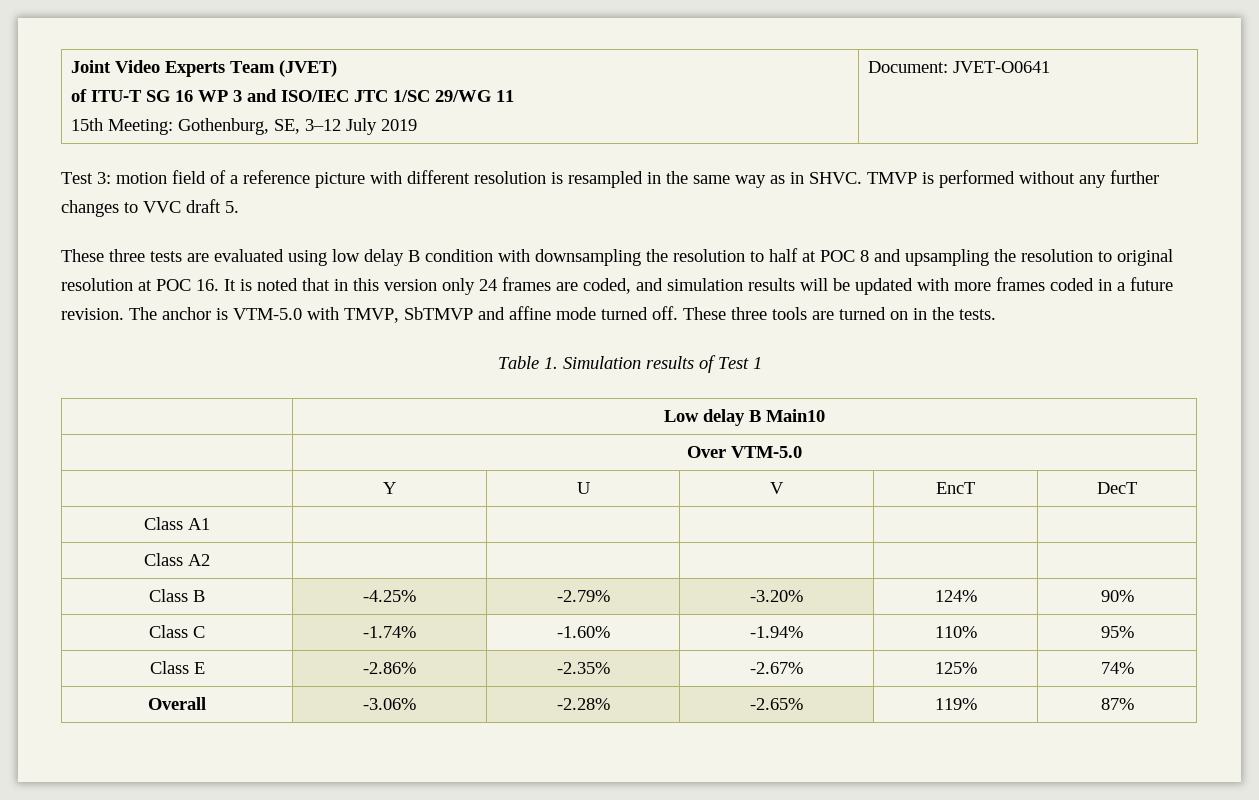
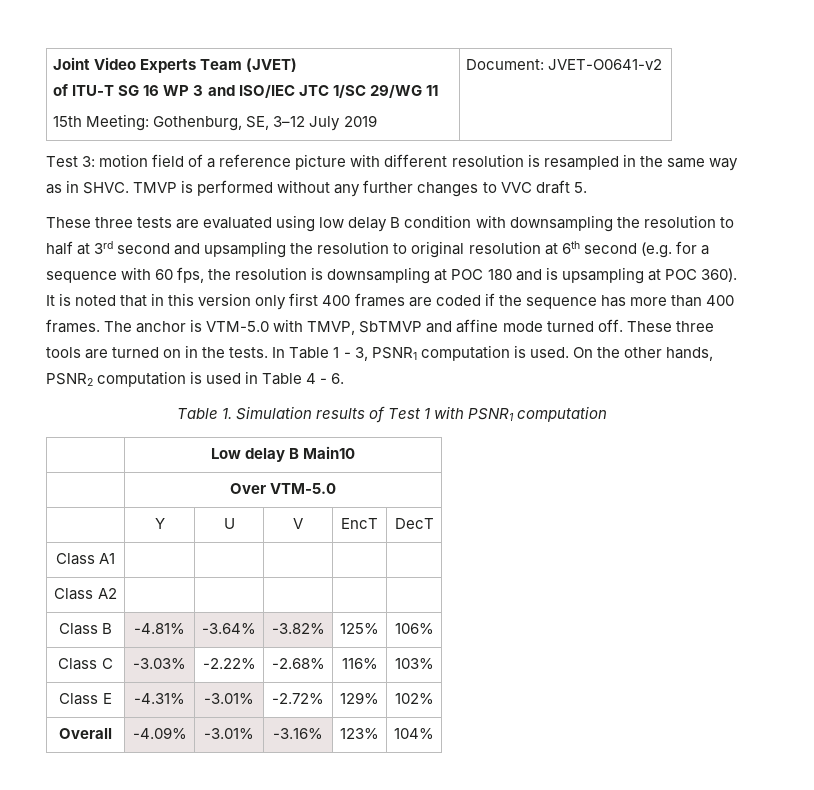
  Joint Video Experts Team (JVET)
  of ITU-T SG 16 WP 3 and ISO/IEC JTC 1/SC 29/WG 11
- 15th Meeting: Gothenburg, SE, 3–12 July 2019 | Document: JVET-O0641
+ 15th Meeting: Gothenburg, SE, 3–12 July 2019 | Document: JVET-O0641-v2
- These three tests are evaluated using low delay B condition with downsampling the resolution to half at POC 8 and upsampling the resolution to original resolution at POC 16. It is noted that in this version only 24 frames are coded, and simulation results will be updated with more frames coded in a future revision.
+ These three tests are evaluated using low delay B condition with downsampling the resolution to half at 3rd second and upsampling the resolution to original resolution at 6th second (e.g. for a sequence with 60 fps, the resolution is downsampling at POC 180 and is upsampling at POC 360). It is noted that in this version only first 400 frames are coded if the sequence has more than 400 frames.
+ In Table 1 - 3, PSNR1 computation is used. On the other hands, PSNR2 computation is used in Table 4 - 6.
- Table 1. Simulation results of Test 1
+ Table 1. Simulation results of Test 1 with PSNR1 computation
- Class B | -4.25% | -2.79% | -3.20% | 124% | 90%
- Class C | -1.74% | -1.60% | -1.94% | 110% | 95%
- Class E | -2.86% | -2.35% | -2.67% | 125% | 74%
- Overall | -3.06% | -2.28% | -2.65% | 119% | 87%
+ Class B | -4.81% | -3.64% | -3.82% | 125% | 106%
+ Class C | -3.03% | -2.22% | -2.68% | 116% | 103%
+ Class E | -4.31% | -3.01% | -2.72% | 129% | 102%
+ Overall | -4.09% | -3.01% | -3.16% | 123% | 104%

